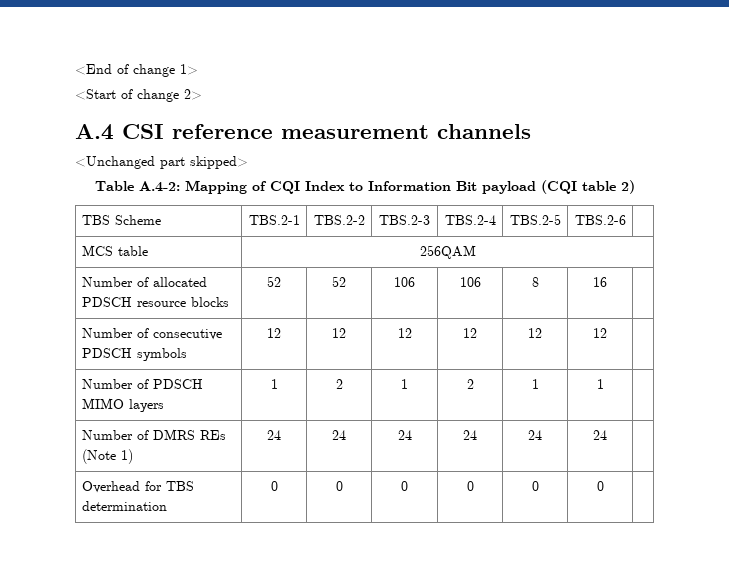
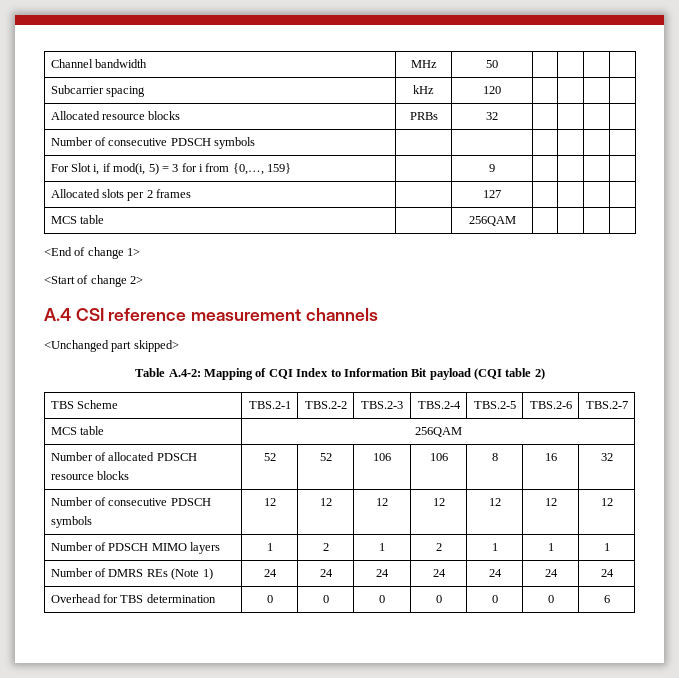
+ Channel bandwidth | MHz | 50 | | | |
+ Subcarrier spacing | kHz | 120 | | | |
+ Allocated resource blocks | PRBs | 32 | | | |
+ Number of consecutive PDSCH symbols | | | | | |
+ For Slot i, if mod(i, 5) = 3 for i from {0,…, 159} | | 9 | | | |
+ Allocated slots per 2 frames | | 127 | | | |
+ MCS table | | 256QAM | | | |
- TBS Scheme | TBS.2-1 | TBS.2-2 | TBS.2-3 | TBS.2-4 | TBS.2-5 | TBS.2-6 |
+ TBS Scheme | TBS.2-1 | TBS.2-2 | TBS.2-3 | TBS.2-4 | TBS.2-5 | TBS.2-6 | TBS.2-7
- Number of allocated PDSCH resource blocks | 52 | 52 | 106 | 106 | 8 | 16 |
+ Number of allocated PDSCH resource blocks | 52 | 52 | 106 | 106 | 8 | 16 | 32
- Number of consecutive PDSCH symbols | 12 | 12 | 12 | 12 | 12 | 12 |
+ Number of consecutive PDSCH symbols | 12 | 12 | 12 | 12 | 12 | 12 | 12
- Number of PDSCH MIMO layers | 1 | 2 | 1 | 2 | 1 | 1 |
+ Number of PDSCH MIMO layers | 1 | 2 | 1 | 2 | 1 | 1 | 1
- Number of DMRS REs (Note 1) | 24 | 24 | 24 | 24 | 24 | 24 |
+ Number of DMRS REs (Note 1) | 24 | 24 | 24 | 24 | 24 | 24 | 24
- Overhead for TBS determination | 0 | 0 | 0 | 0 | 0 | 0 |
+ Overhead for TBS determination | 0 | 0 | 0 | 0 | 0 | 0 | 6

